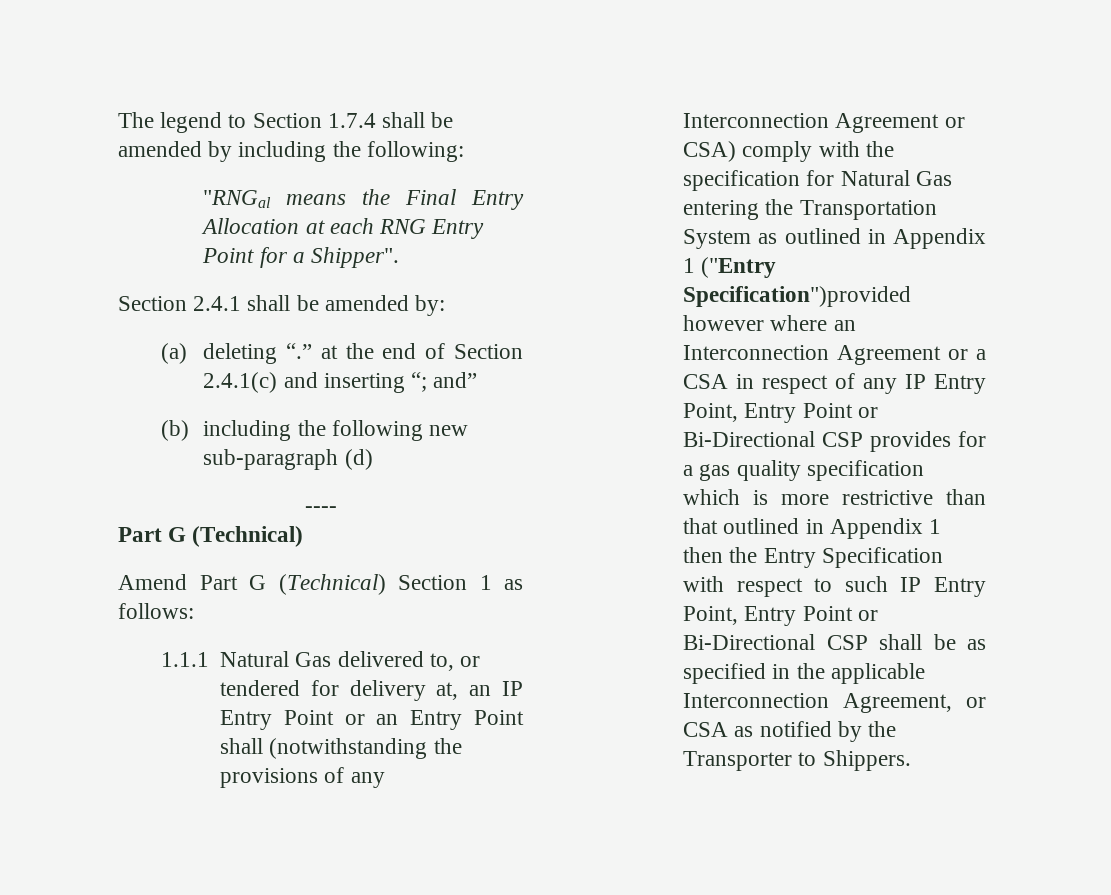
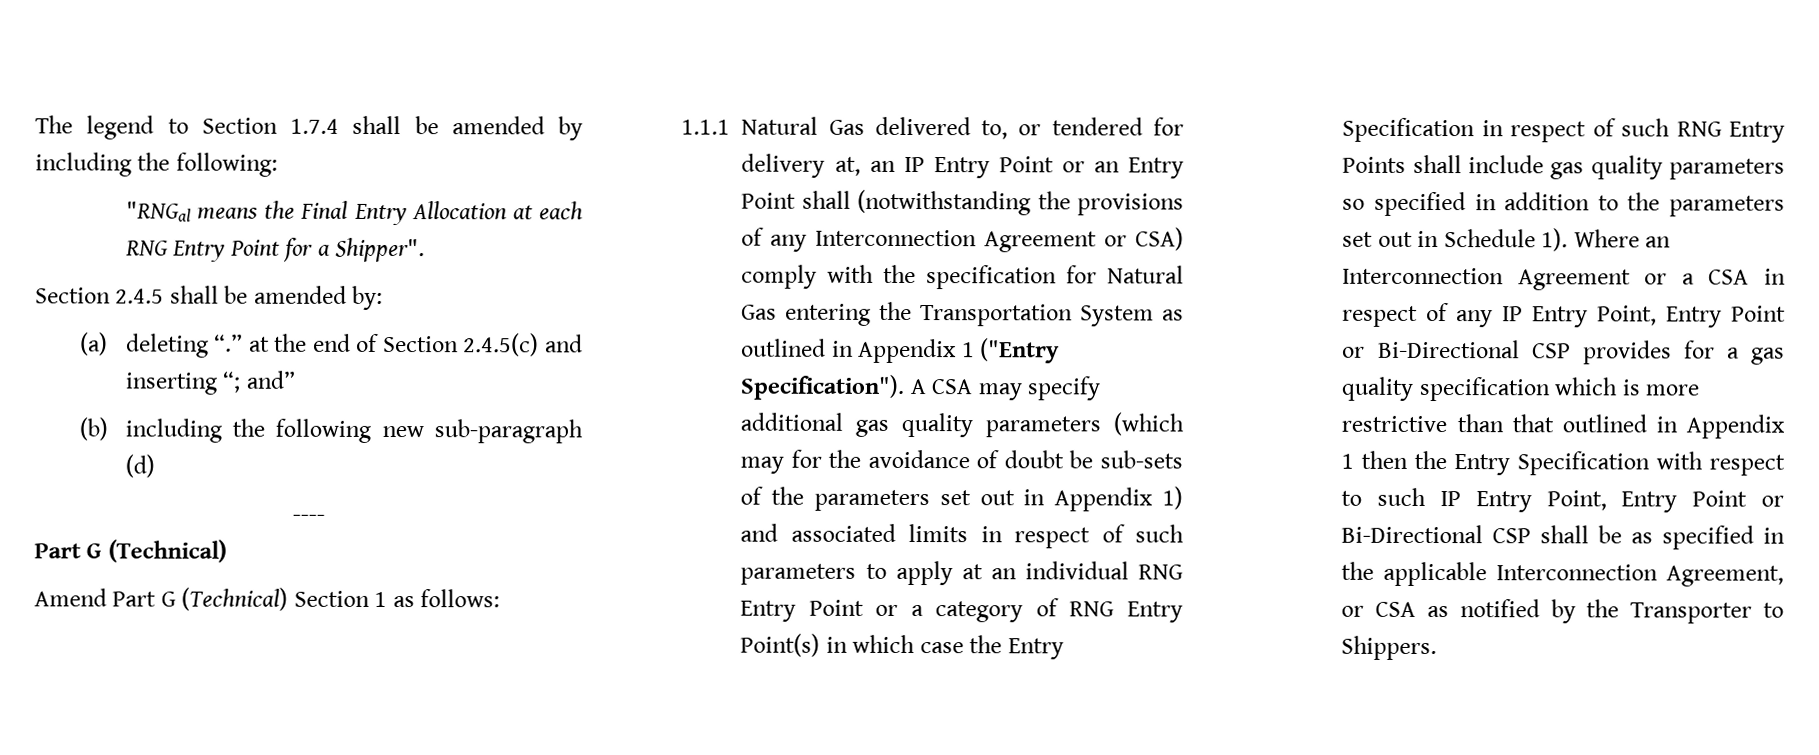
- Section 2.4.1 shall be amended by:
+ Section 2.4.5 shall be amended by:
- (a) deleting “.” at the end of Section 2.4.1(c) and inserting “; and”
+ (a) deleting “.” at the end of Section 2.4.5(c) and inserting “; and”
- 1.1.1 Natural Gas delivered to, or tendered for delivery at, an IP Entry Point or an Entry Point shall (notwithstanding the provisions of any Interconnection Agreement or CSA) comply with the specification for Natural Gas entering the Transportation System as outlined in Appendix 1 ("Entry Specification")provided however where an Interconnection Agreement or a CSA in respect of any IP Entry Point, Entry Point or Bi-Directional CSP provides for a gas quality specification which is more restrictive than that outlined in Appendix 1 then the Entry Specification with respect to such IP Entry Point, Entry Point or Bi-Directional CSP shall be as specified in the applicable Interconnection Agreement, or CSA as notified by the Transporter to Shippers.
+ 1.1.1 Natural Gas delivered to, or tendered for delivery at, an IP Entry Point or an Entry Point shall (notwithstanding the provisions of any Interconnection Agreement or CSA) comply with the specification for Natural Gas entering the Transportation System as outlined in Appendix 1 ("Entry Specification"). A CSA may specify additional gas quality parameters (which may for the avoidance of doubt be sub-sets of the parameters set out in Appendix 1) and associated limits in respect of such parameters to apply at an individual RNG Entry Point or a category of RNG Entry Point(s) in which case the Entry Specification in respect of such RNG Entry Points shall include gas quality parameters so specified in addition to the parameters set out in Schedule 1). Where an Interconnection Agreement or a CSA in respect of any IP Entry Point, Entry Point or Bi-Directional CSP provides for a gas quality specification which is more restrictive than that outlined in Appendix 1 then the Entry Specification with respect to such IP Entry Point, Entry Point or Bi-Directional CSP shall be as specified in the applicable Interconnection Agreement, or CSA as notified by the Transporter to Shippers.

